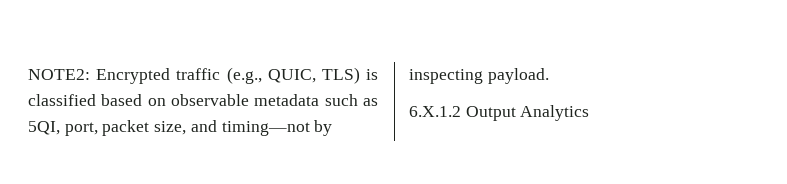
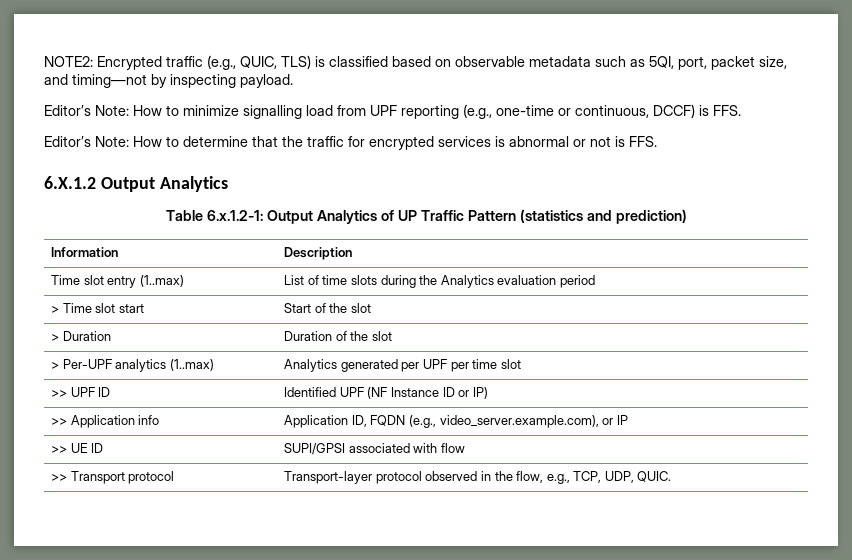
+ Editor’s Note: How to minimize signalling load from UPF reporting (e.g., one-time or continuous, DCCF) is FFS.
+ Editor’s Note: How to determine that the traffic for encrypted services is abnormal or not is FFS.
  6.X.1.2 Output Analytics
+ Table 6.x.1.2-1: Output Analytics of UP Traffic Pattern (statistics and prediction)
+ Information | Description
+ Time slot entry (1..max) | List of time slots during the Analytics evaluation period
+ > Time slot start | Start of the slot
+ > Duration | Duration of the slot
+ > Per-UPF analytics (1..max) | Analytics generated per UPF per time slot
+ >> UPF ID | Identified UPF (NF Instance ID or IP)
+ >> Application info | Application ID, FQDN (e.g., video_server.example.com), or IP
+ >> UE ID | SUPI/GPSI associated with flow
+ >> Transport protocol | Transport-layer protocol observed in the flow, e.g., TCP, UDP, QUIC.

